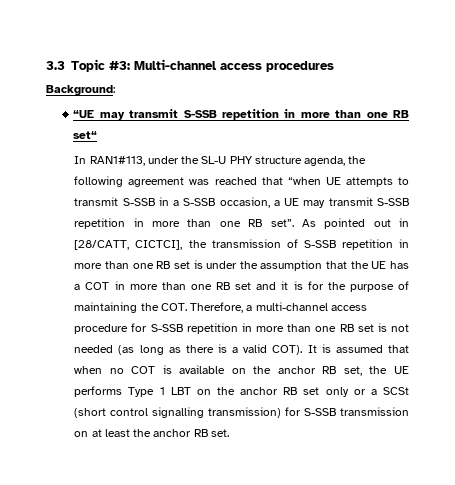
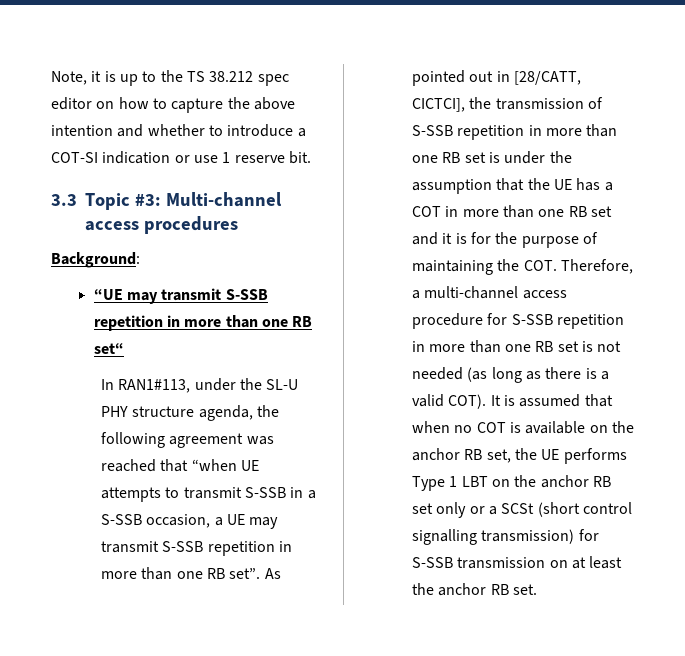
+ Note, it is up to the TS 38.212 spec editor on how to capture the above intention and whether to introduce a COT-SI indication or use 1 reserve bit.

